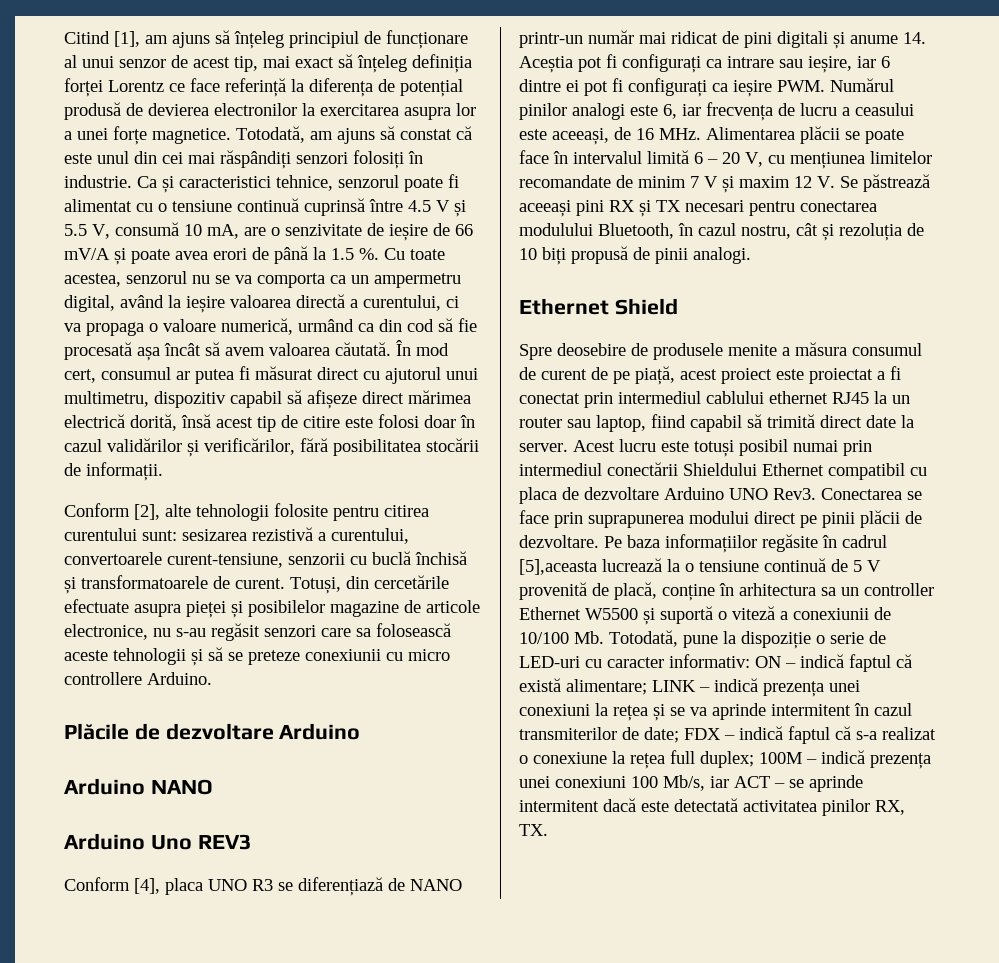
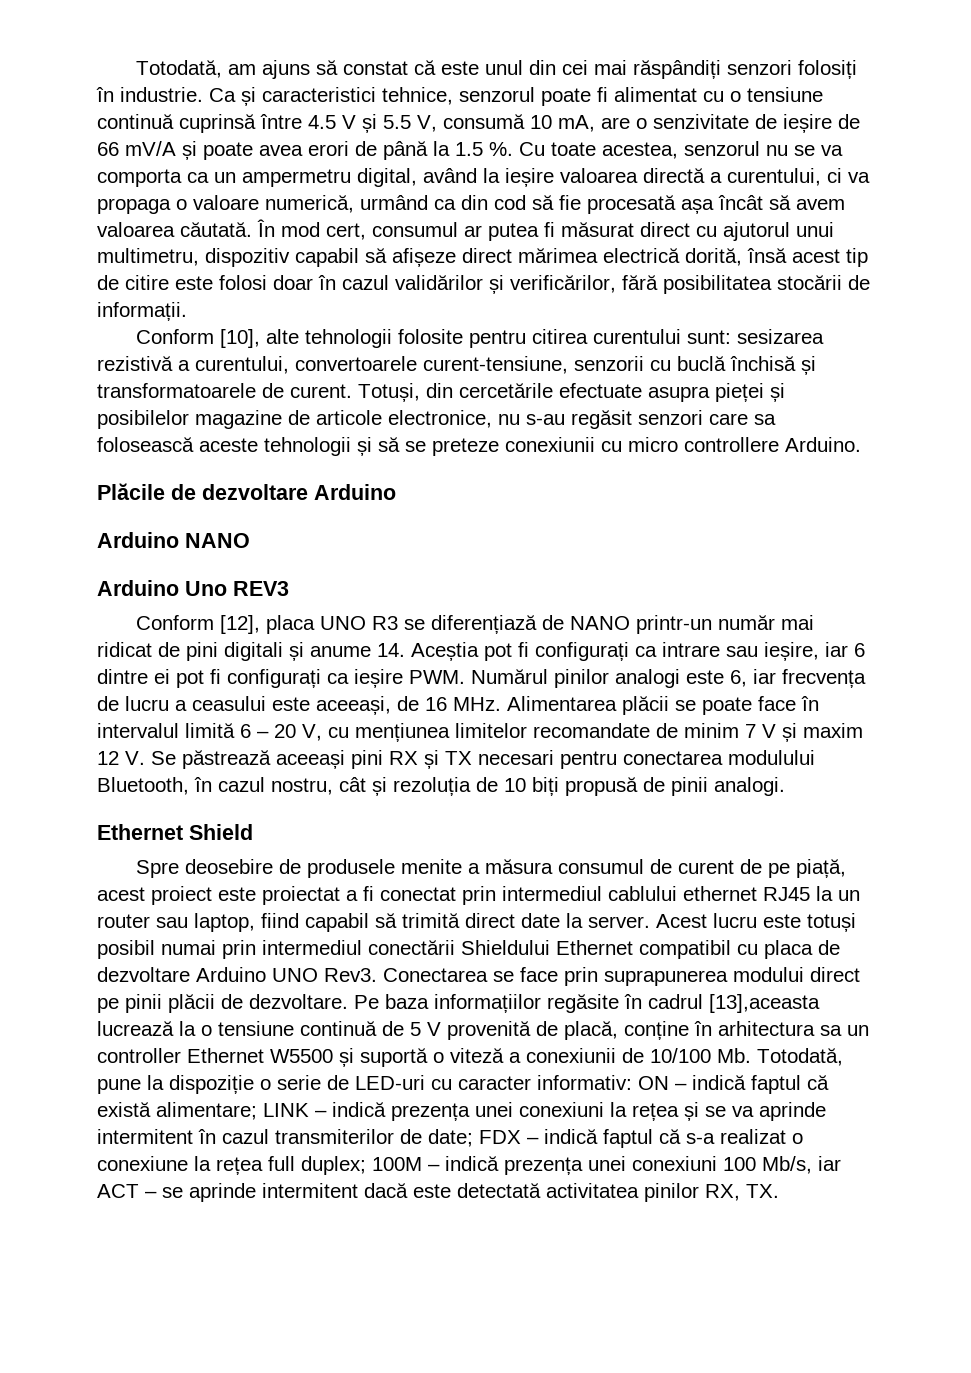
- Citind [1], am ajuns să înțeleg principiul de funcționare al unui senzor de acest tip, mai exact să înțeleg definiția forței Lorentz ce face referință la diferența de potențial produsă de devierea electronilor la exercitarea asupra lor a unei forțe magnetice.
- Conform [2], alte tehnologii folosite pentru citirea curentului sunt: sesizarea rezistivă a curentului, convertoarele curent-tensiune, senzorii cu buclă închisă și transformatoarele de curent.
+ Conform [10], alte tehnologii folosite pentru citirea curentului sunt: sesizarea rezistivă a curentului, convertoarele curent-tensiune, senzorii cu buclă închisă și transformatoarele de curent.
- Conform [4], placa UNO R3 se diferențiază de NANO printr-un număr mai ridicat de pini digitali și anume 14. Aceștia pot fi configurați ca intrare sau ieșire, iar 6 dintre ei pot fi configurați ca ieșire PWM. Numărul pinilor analogi este 6, iar frecvența de lucru a ceasului este aceeași, de 16 MHz. Alimentarea plăcii se poate face în intervalul limită 6 – 20 V, cu mențiunea limitelor recomandate de minim 7 V și maxim 12 V. Se păstrează aceeași pini RX și TX necesari pentru conectarea modulului Bluetooth, în cazul nostru, cât și rezoluția de 10 biți propusă de pinii analogi.
+ Conform [12], placa UNO R3 se diferențiază de NANO printr-un număr mai ridicat de pini digitali și anume 14. Aceștia pot fi configurați ca intrare sau ieșire, iar 6 dintre ei pot fi configurați ca ieșire PWM. Numărul pinilor analogi este 6, iar frecvența de lucru a ceasului este aceeași, de 16 MHz. Alimentarea plăcii se poate face în intervalul limită 6 – 20 V, cu mențiunea limitelor recomandate de minim 7 V și maxim 12 V. Se păstrează aceeași pini RX și TX necesari pentru conectarea modulului Bluetooth, în cazul nostru, cât și rezoluția de 10 biți propusă de pinii analogi.
- Pe baza informațiilor regăsite în cadrul [5],aceasta lucrează la o tensiune continuă de 5 V provenită de placă, conține în arhitectura sa un controller Ethernet W5500 și suportă o viteză a conexiunii de 10/100 Mb. Totodată, pune la dispoziție o serie de LED-uri cu caracter informativ:
+ Pe baza informațiilor regăsite în cadrul [13],aceasta lucrează la o tensiune continuă de 5 V provenită de placă, conține în arhitectura sa un controller Ethernet W5500 și suportă o viteză a conexiunii de 10/100 Mb. Totodată, pune la dispoziție o serie de LED-uri cu caracter informativ:

